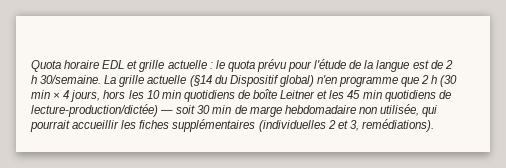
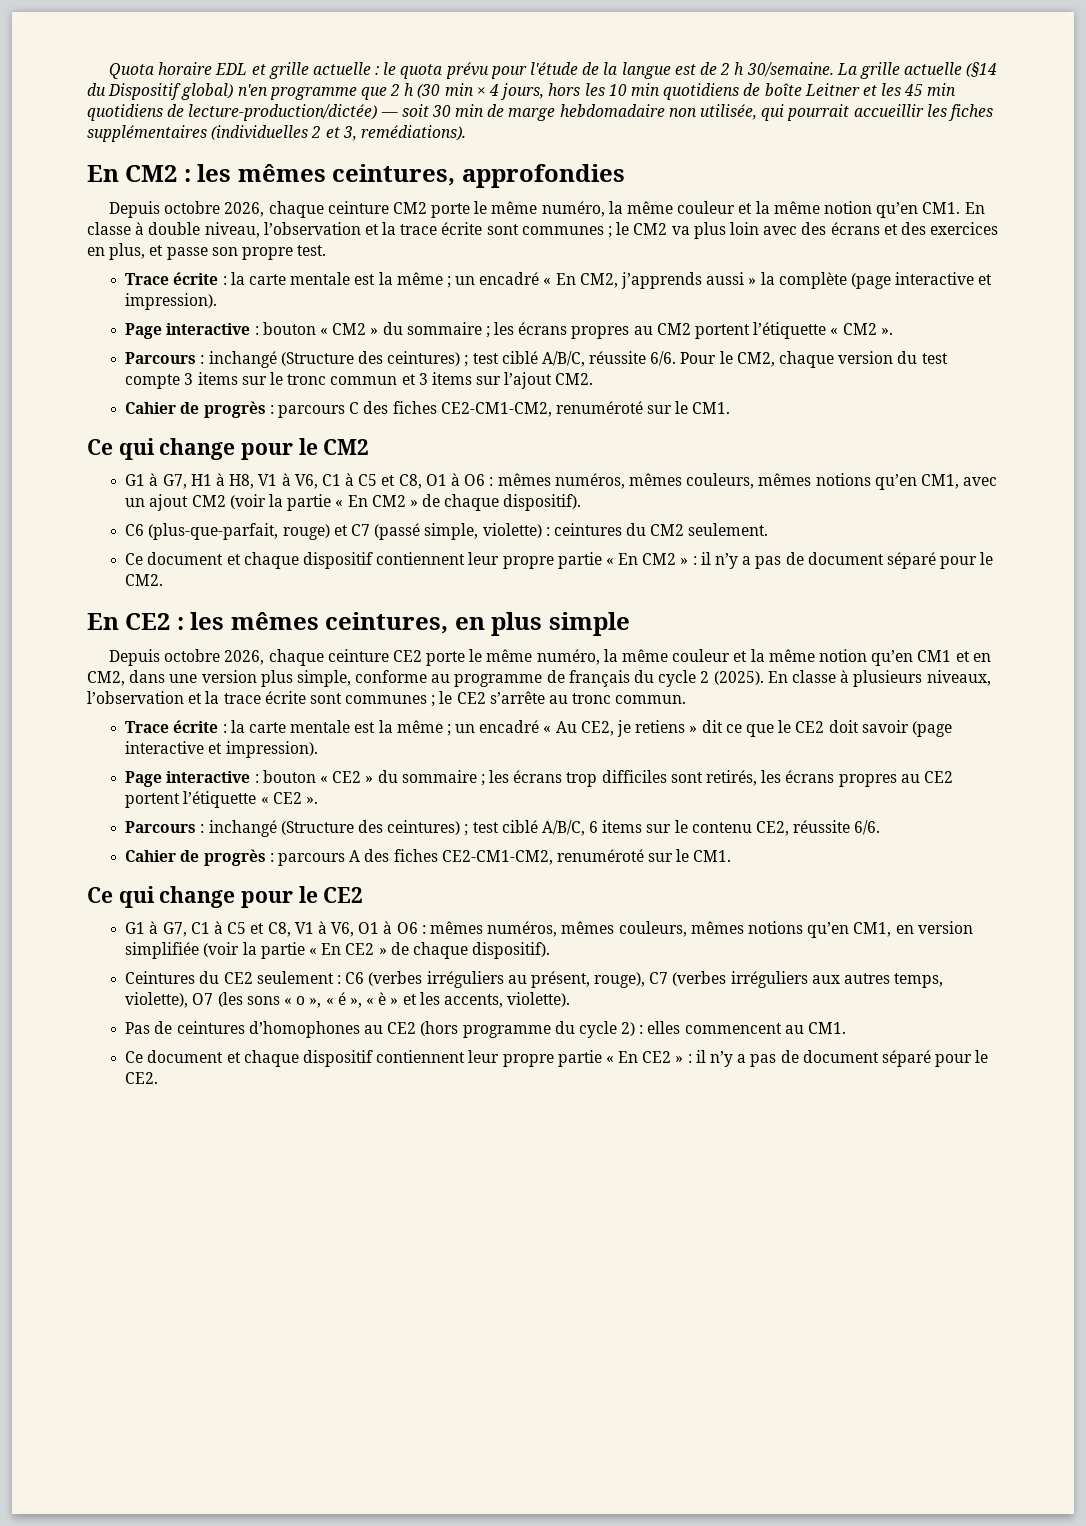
+ En CM2 : les mêmes ceintures, approfondies
+ Depuis octobre 2026, chaque ceinture CM2 porte le même numéro, la même couleur et la même notion qu’en CM1. En classe à double niveau, l’observation et la trace écrite sont communes ; le CM2 va plus loin avec des écrans et des exercices en plus, et passe son propre test.
+ Trace écrite : la carte mentale est la même ; un encadré « En CM2, j’apprends aussi » la complète (page interactive et impression).
+ Page interactive : bouton « CM2 » du sommaire ; les écrans propres au CM2 portent l’étiquette « CM2 ».
+ Parcours : inchangé (Structure des ceintures) ; test ciblé A/B/C, réussite 6/6. Pour le CM2, chaque version du test compte 3 items sur le tronc commun et 3 items sur l’ajout CM2.
+ Cahier de progrès : parcours C des fiches CE2-CM1-CM2, renuméroté sur le CM1.
+ Ce qui change pour le CM2
+ G1 à G7, H1 à H8, V1 à V6, C1 à C5 et C8, O1 à O6 : mêmes numéros, mêmes couleurs, mêmes notions qu’en CM1, avec un ajout CM2 (voir la partie « En CM2 » de chaque dispositif).
+ C6 (plus-que-parfait, rouge) et C7 (passé simple, violette) : ceintures du CM2 seulement.
+ Ce document et chaque dispositif contiennent leur propre partie « En CM2 » : il n’y a pas de document séparé pour le CM2.
+ En CE2 : les mêmes ceintures, en plus simple
+ Depuis octobre 2026, chaque ceinture CE2 porte le même numéro, la même couleur et la même notion qu’en CM1 et en CM2, dans une version plus simple, conforme au programme de français du cycle 2 (2025). En classe à plusieurs niveaux, l’observation et la trace écrite sont communes ; le CE2 s’arrête au tronc commun.
+ Trace écrite : la carte mentale est la même ; un encadré « Au CE2, je retiens » dit ce que le CE2 doit savoir (page interactive et impression).
+ Page interactive : bouton « CE2 » du sommaire ; les écrans trop difficiles sont retirés, les écrans propres au CE2 portent l’étiquette « CE2 ».
+ Parcours : inchangé (Structure des ceintures) ; test ciblé A/B/C, 6 items sur le contenu CE2, réussite 6/6.
+ Cahier de progrès : parcours A des fiches CE2-CM1-CM2, renuméroté sur le CM1.
+ Ce qui change pour le CE2
+ G1 à G7, C1 à C5 et C8, V1 à V6, O1 à O6 : mêmes numéros, mêmes couleurs, mêmes notions qu’en CM1, en version simplifiée (voir la partie « En CE2 » de chaque dispositif).
+ Ceintures du CE2 seulement : C6 (verbes irréguliers au présent, rouge), C7 (verbes irréguliers aux autres temps, violette), O7 (les sons « o », « é », « è » et les accents, violette).
+ Pas de ceintures d’homophones au CE2 (hors programme du cycle 2) : elles commencent au CM1.
+ Ce document et chaque dispositif contiennent leur propre partie « En CE2 » : il n’y a pas de document séparé pour le CE2.

